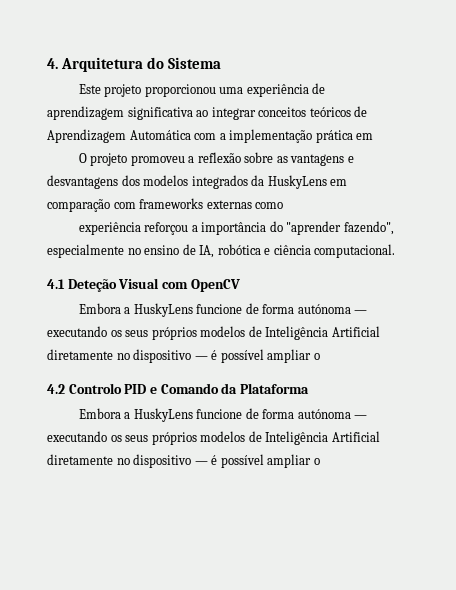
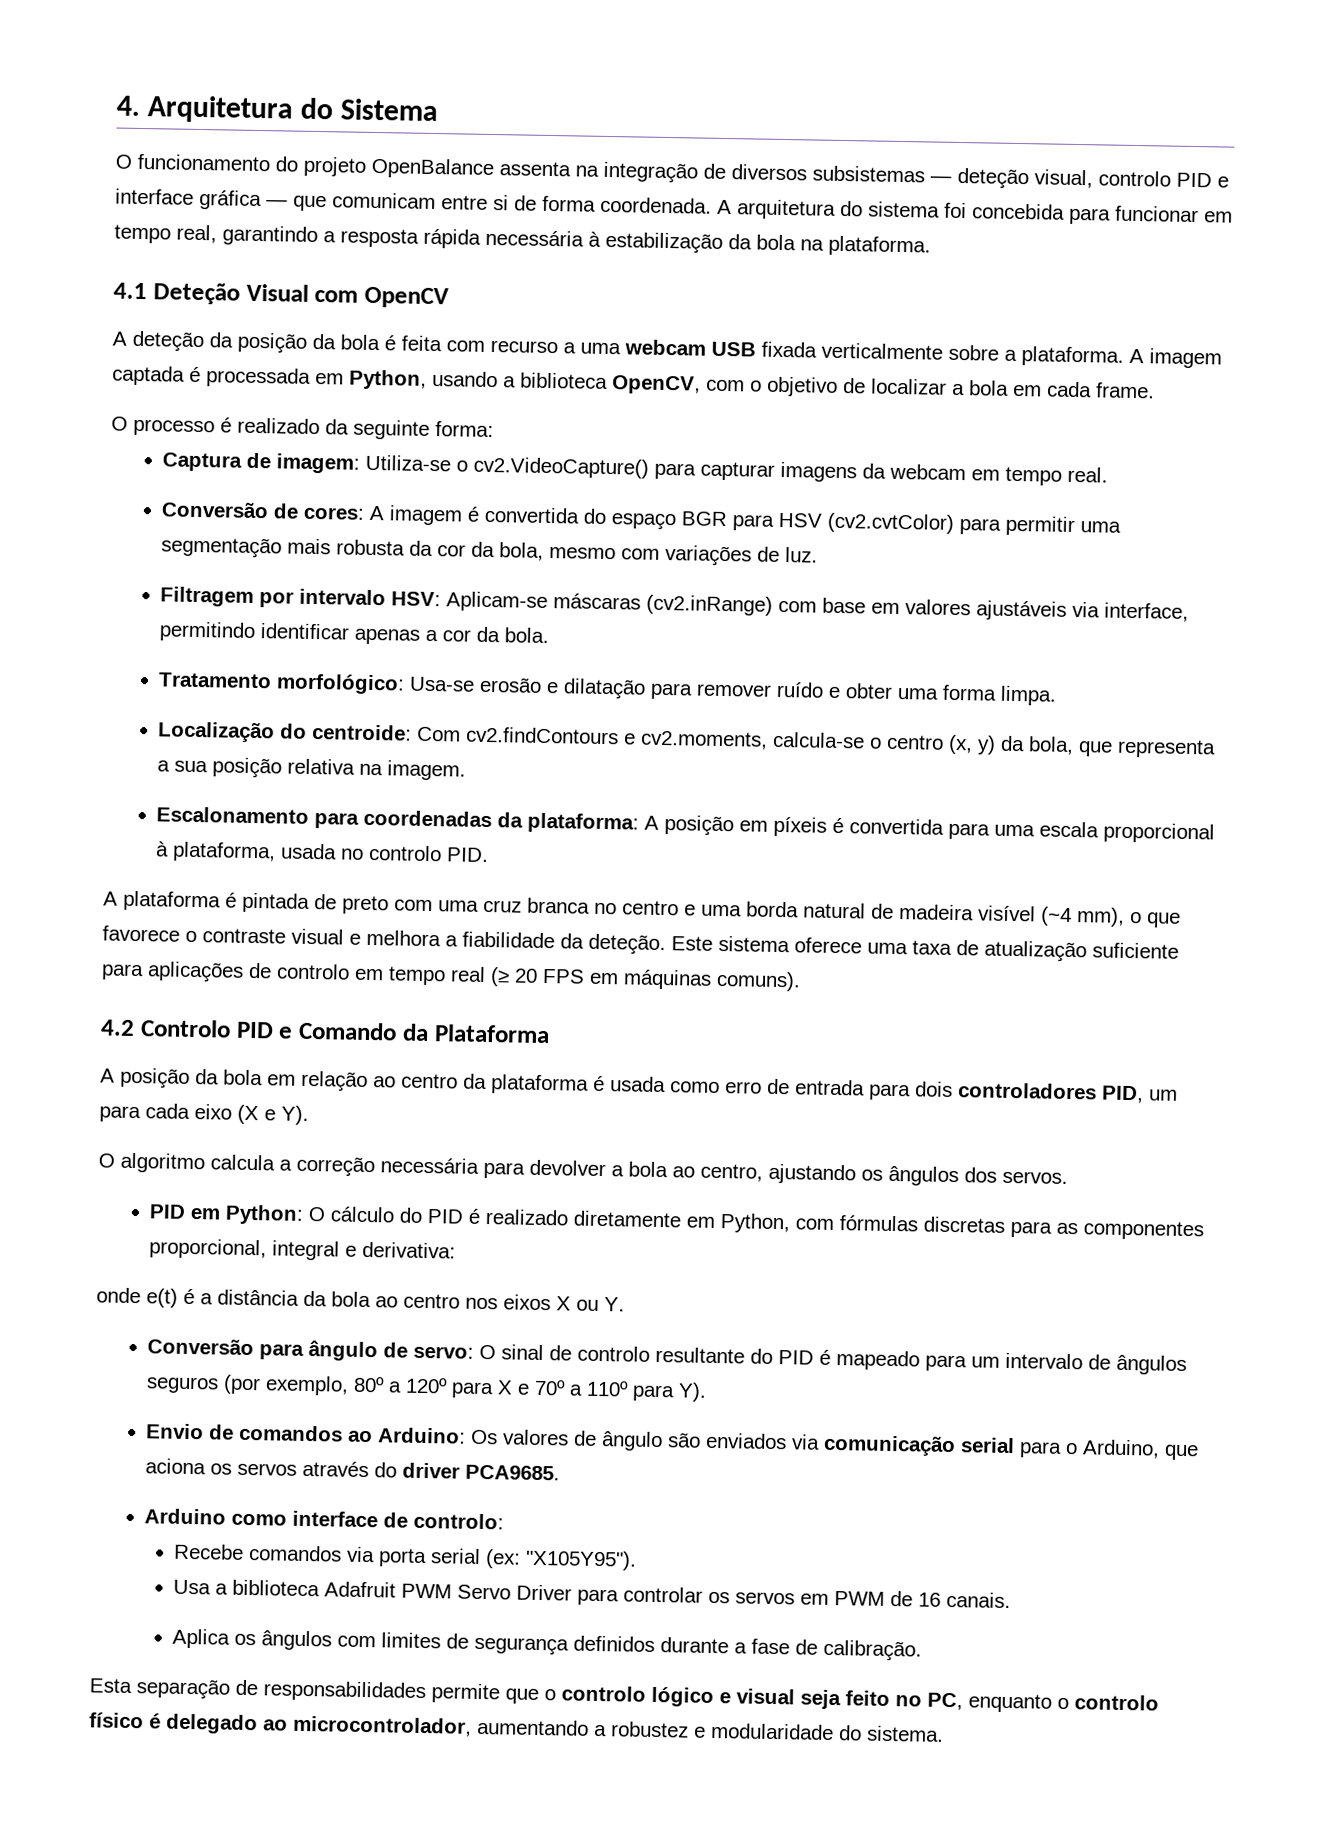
- Este projeto proporcionou uma experiência de aprendizagem significativa ao integrar conceitos teóricos de Aprendizagem Automática com a implementação prática em
- O projeto promoveu a reflexão sobre as vantagens e desvantagens dos modelos integrados da HuskyLens em comparação com frameworks externas como
- experiência reforçou a importância do "aprender fazendo", especialmente no ensino de IA, robótica e ciência computacional.
+ O funcionamento do projeto OpenBalance assenta na integração de diversos subsistemas — deteção visual, controlo PID e interface gráfica — que comunicam entre si de forma coordenada. A arquitetura do sistema foi concebida para funcionar em tempo real, garantindo a resposta rápida necessária à estabilização da bola na plataforma.
  4.1 Deteção Visual com OpenCV
- Embora a HuskyLens funcione de forma autónoma — executando os seus próprios modelos de Inteligência Artificial diretamente no dispositivo — é possível ampliar o
+ A deteção da posição da bola é feita com recurso a uma webcam USB fixada verticalmente sobre a plataforma. A imagem captada é processada em Python, usando a biblioteca OpenCV, com o objetivo de localizar a bola em cada frame.
+ O processo é realizado da seguinte forma:
+ Captura de imagem: Utiliza-se o cv2.VideoCapture() para capturar imagens da webcam em tempo real.
+ Conversão de cores: A imagem é convertida do espaço BGR para HSV (cv2.cvtColor) para permitir uma segmentação mais robusta da cor da bola, mesmo com variações de luz.
+ Filtragem por intervalo HSV: Aplicam-se máscaras (cv2.inRange) com base em valores ajustáveis via interface, permitindo identificar apenas a cor da bola.
+ Tratamento morfológico: Usa-se erosão e dilatação para remover ruído e obter uma forma limpa.
+ Localização do centroide: Com cv2.findContours e cv2.moments, calcula-se o centro (x, y) da bola, que representa a sua posição relativa na imagem.
+ Escalonamento para coordenadas da plataforma: A posição em píxeis é convertida para uma escala proporcional à plataforma, usada no controlo PID.
+ A plataforma é pintada de preto com uma cruz branca no centro e uma borda natural de madeira visível (~4 mm), o que favorece o contraste visual e melhora a fiabilidade da deteção. Este sistema oferece uma taxa de atualização suficiente para aplicações de controlo em tempo real (≥ 20 FPS em máquinas comuns).
  4.2 Controlo PID e Comando da Plataforma
- Embora a HuskyLens funcione de forma autónoma — executando os seus próprios modelos de Inteligência Artificial diretamente no dispositivo — é possível ampliar o
+ A posição da bola em relação ao centro da plataforma é usada como erro de entrada para dois controladores PID, um para cada eixo (X e Y).
+ O algoritmo calcula a correção necessária para devolver a bola ao centro, ajustando os ângulos dos servos.
+ PID em Python: O cálculo do PID é realizado diretamente em Python, com fórmulas discretas para as componentes proporcional, integral e derivativa:
+ onde e(t) é a distância da bola ao centro nos eixos X ou Y.
+ Conversão para ângulo de servo: O sinal de controlo resultante do PID é mapeado para um intervalo de ângulos seguros (por exemplo, 80º a 120º para X e 70º a 110º para Y).
+ Envio de comandos ao Arduino: Os valores de ângulo são enviados via comunicação serial para o Arduino, que aciona os servos através do driver PCA9685.
+ Arduino como interface de controlo:
+ Recebe comandos via porta serial (ex: "X105Y95").
+ Usa a biblioteca Adafruit PWM Servo Driver para controlar os servos em PWM de 16 canais.
+ Aplica os ângulos com limites de segurança definidos durante a fase de calibração.
+ Esta separação de responsabilidades permite que o controlo lógico e visual seja feito no PC, enquanto o controlo físico é delegado ao microcontrolador, aumentando a robustez e modularidade do sistema.

